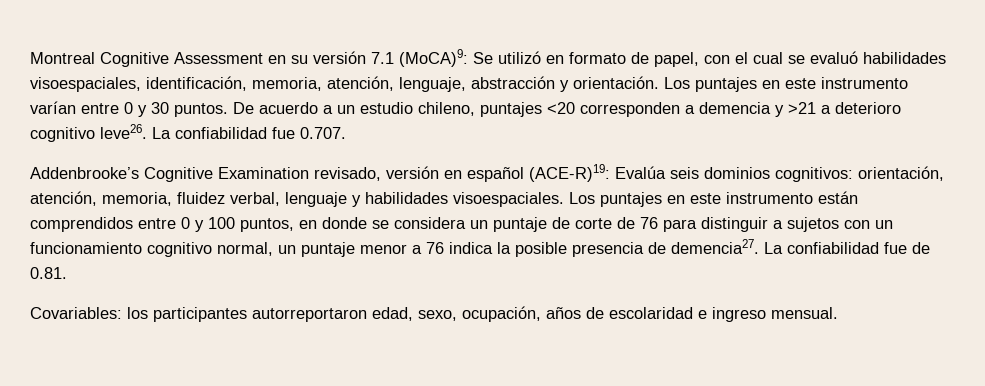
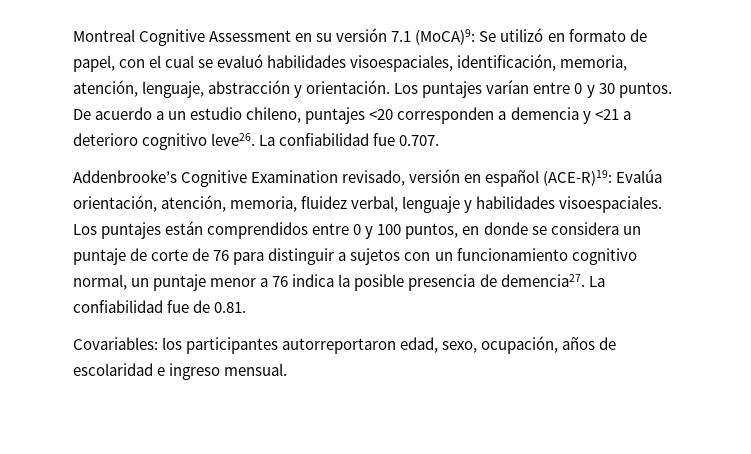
- Los puntajes en este instrumento varían entre 0 y 30 puntos.
+ Los puntajes varían entre 0 y 30 puntos.
- De acuerdo a un estudio chileno, puntajes <20 corresponden a demencia y >21 a deterioro cognitivo leve26.
+ De acuerdo a un estudio chileno, puntajes <20 corresponden a demencia y <21 a deterioro cognitivo leve26.
- Addenbrooke’s Cognitive Examination revisado, versión en español (ACE-R)19: Evalúa seis dominios cognitivos: orientación, atención, memoria, fluidez verbal, lenguaje y habilidades visoespaciales.
+ Addenbrooke’s Cognitive Examination revisado, versión en español (ACE-R)19: Evalúa orientación, atención, memoria, fluidez verbal, lenguaje y habilidades visoespaciales.
- Los puntajes en este instrumento están comprendidos entre 0 y 100 puntos, en donde se considera un puntaje de corte de 76 para distinguir a sujetos con un funcionamiento cognitivo normal, un puntaje menor a 76 indica la posible presencia de demencia27.
+ Los puntajes están comprendidos entre 0 y 100 puntos, en donde se considera un puntaje de corte de 76 para distinguir a sujetos con un funcionamiento cognitivo normal, un puntaje menor a 76 indica la posible presencia de demencia27.

